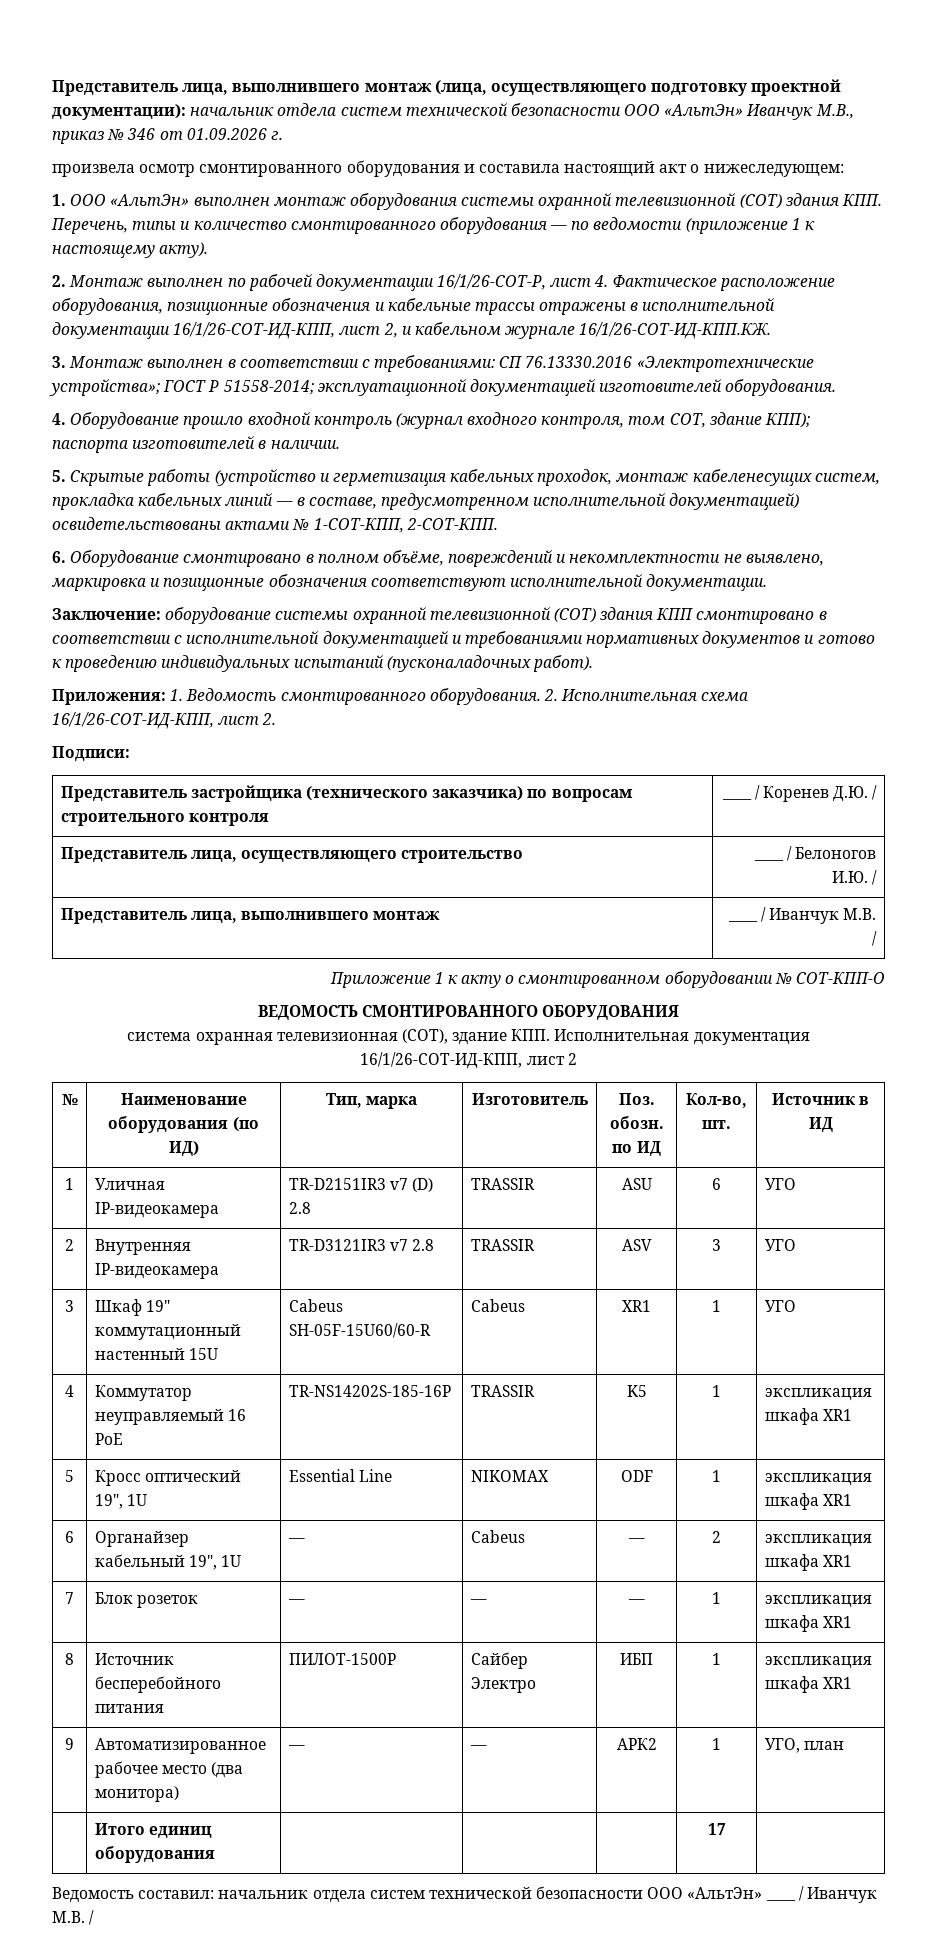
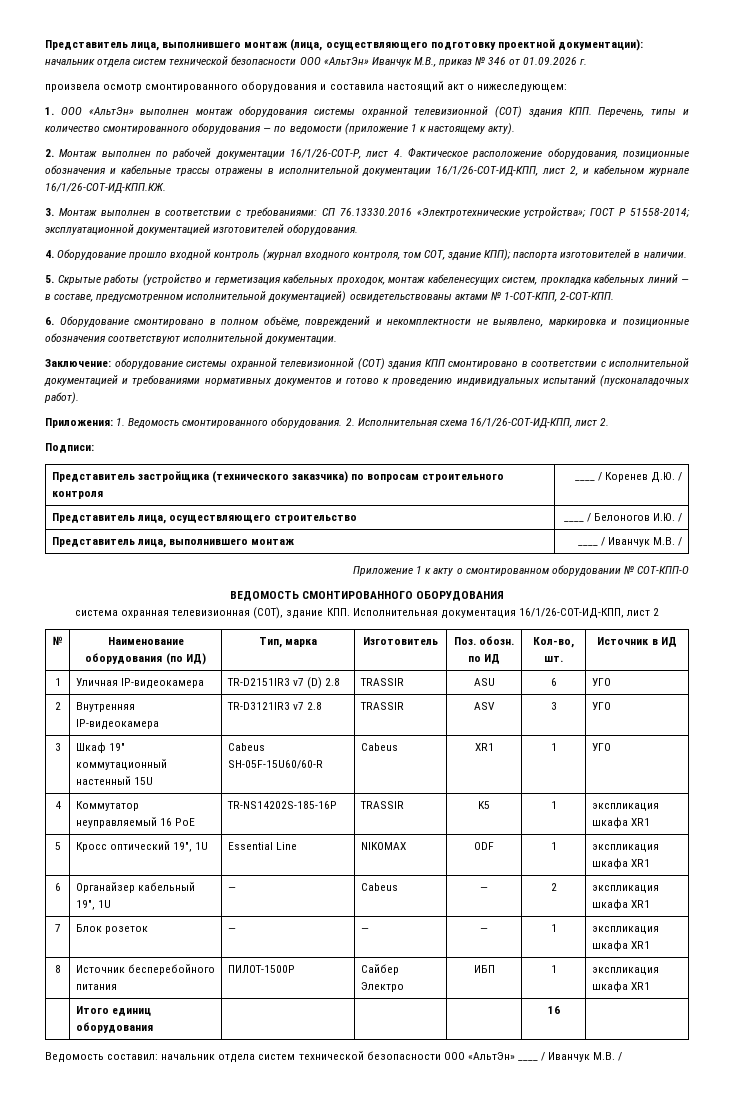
- 9 | Автоматизированное рабочее место (два монитора) | — | — | АРК2 | 1 | УГО, план
- | Итого единиц оборудования | | | | 17 |
+ | Итого единиц оборудования | | | | 16 |

